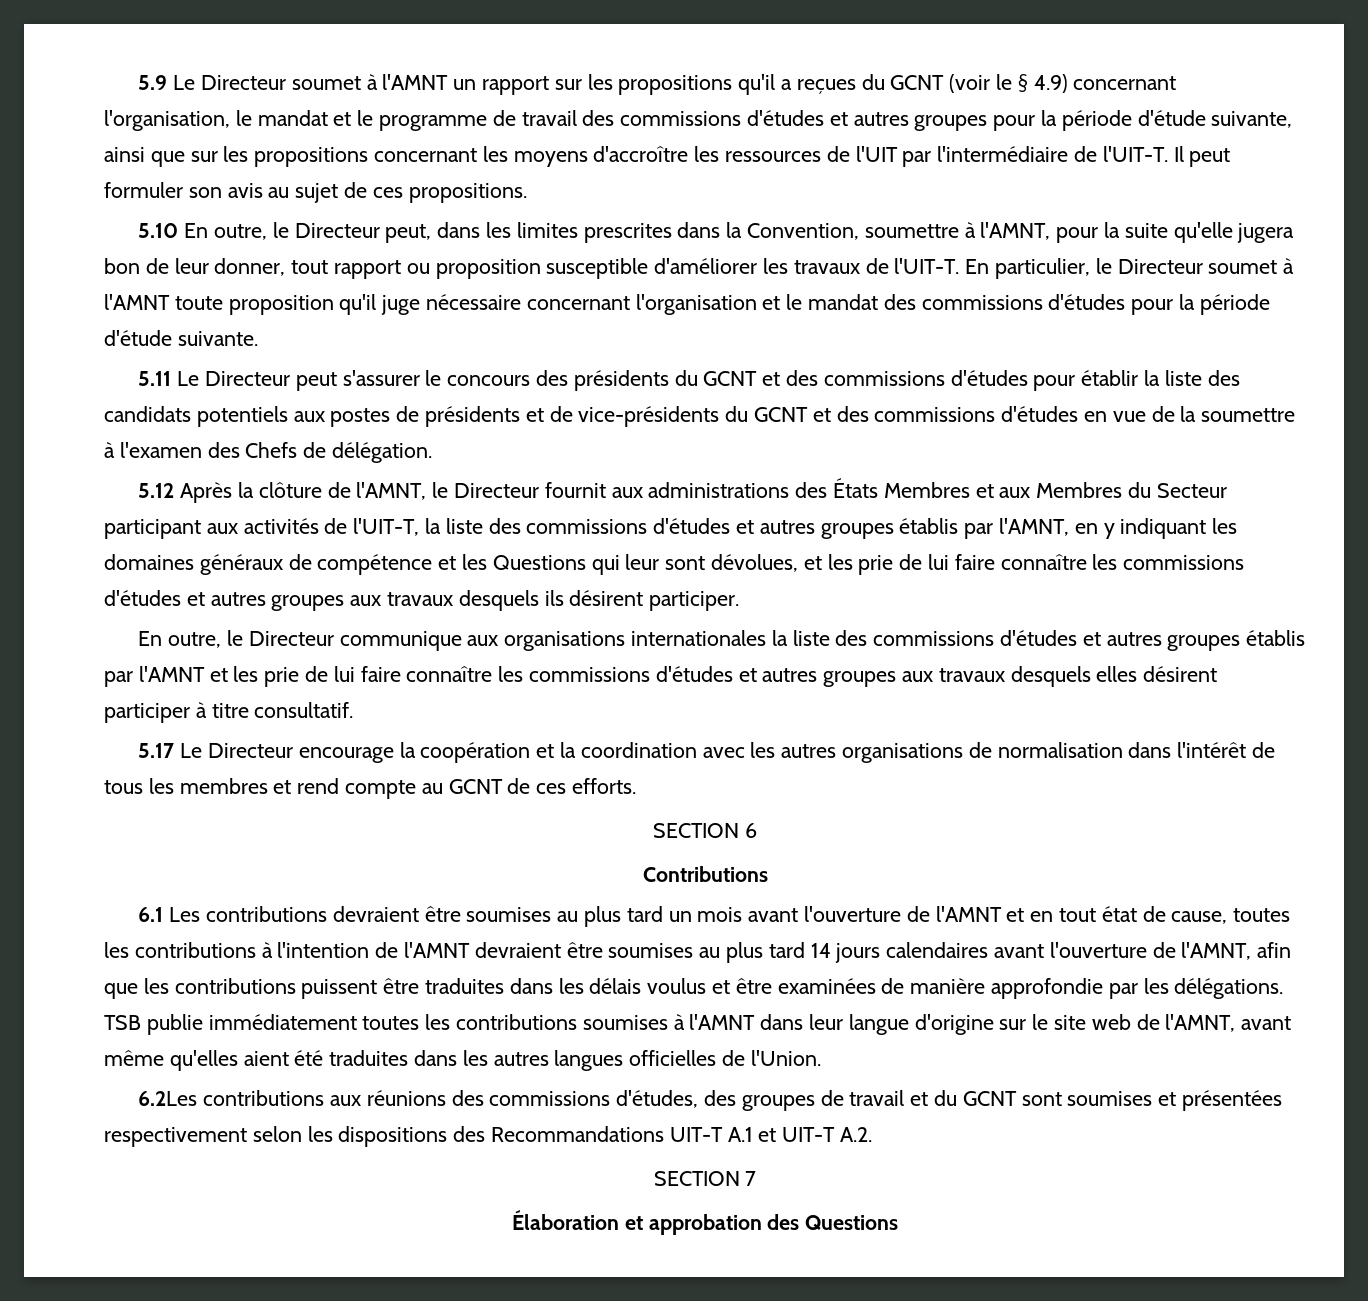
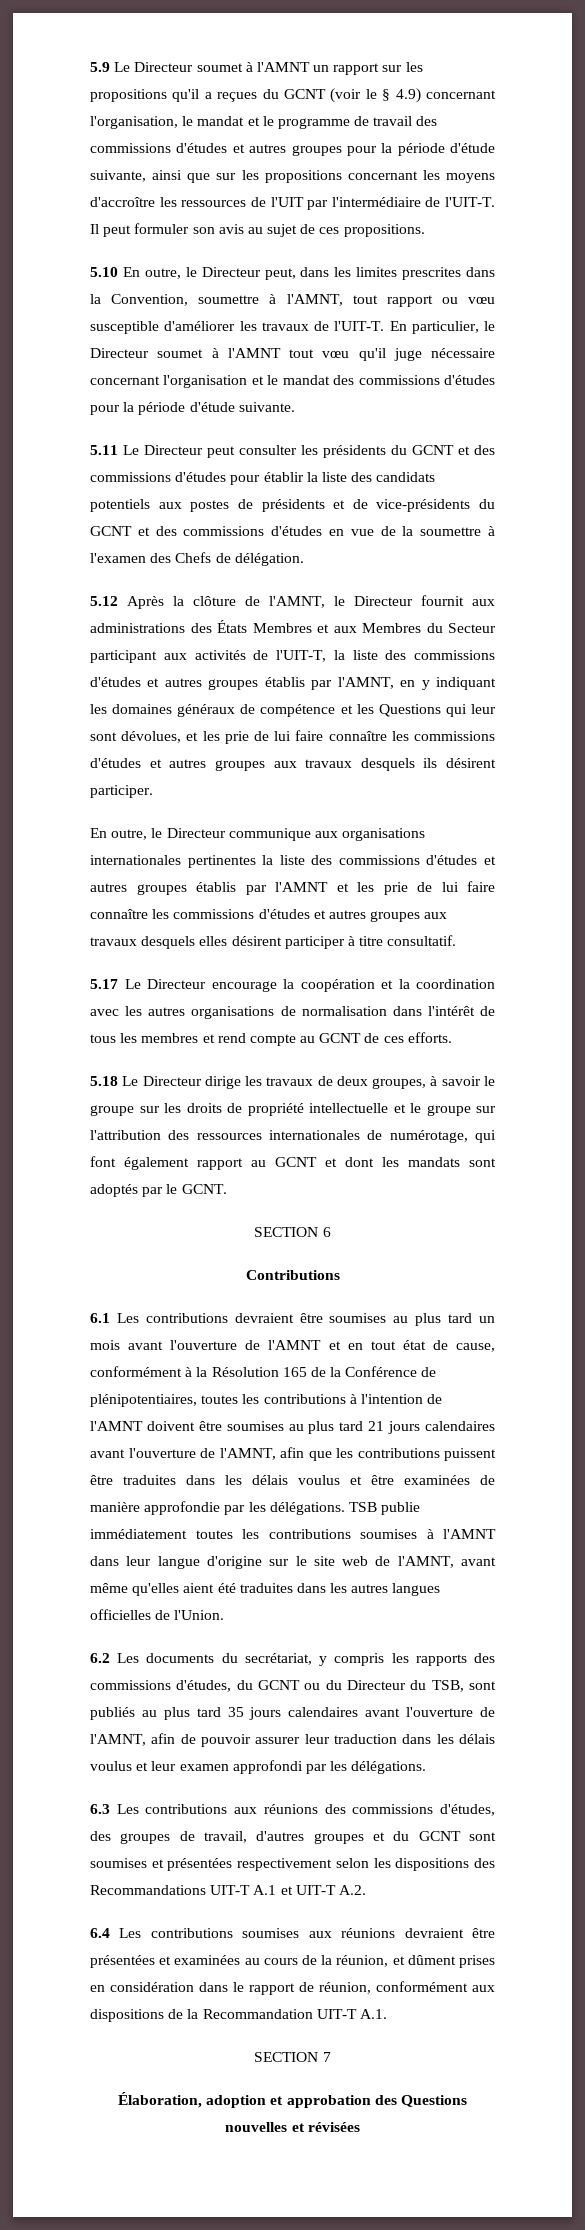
- 5.10 En outre, le Directeur peut, dans les limites prescrites dans la Convention, soumettre à l'AMNT, pour la suite qu'elle jugera bon de leur donner, tout rapport ou proposition susceptible d'améliorer les travaux de l'UIT-T.
+ 5.10 En outre, le Directeur peut, dans les limites prescrites dans la Convention, soumettre à l'AMNT, tout rapport ou vœu susceptible d'améliorer les travaux de l'UIT-T.
- En particulier, le Directeur soumet à l'AMNT toute proposition qu'il juge nécessaire concernant l'organisation et le mandat des commissions d'études pour la période d'étude suivante.
+ En particulier, le Directeur soumet à l'AMNT tout vœu qu'il juge nécessaire concernant l'organisation et le mandat des commissions d'études pour la période d'étude suivante.
- 5.11 Le Directeur peut s'assurer le concours des présidents du GCNT et des commissions d'études pour établir la liste des candidats potentiels aux postes de présidents et de vice-présidents du GCNT et des commissions d'études en vue de la soumettre à l'examen des Chefs de délégation.
+ 5.11 Le Directeur peut consulter les présidents du GCNT et des commissions d'études pour établir la liste des candidats potentiels aux postes de présidents et de vice-présidents du GCNT et des commissions d'études en vue de la soumettre à l'examen des Chefs de délégation.
- En outre, le Directeur communique aux organisations internationales la liste des commissions d'études et autres groupes établis par l'AMNT et les prie de lui faire connaître les commissions d'études et autres groupes aux travaux desquels elles désirent participer à titre consultatif.
+ En outre, le Directeur communique aux organisations internationales pertinentes la liste des commissions d'études et autres groupes établis par l'AMNT et les prie de lui faire connaître les commissions d'études et autres groupes aux travaux desquels elles désirent participer à titre consultatif.
+ 5.18 Le Directeur dirige les travaux de deux groupes, à savoir le groupe sur les droits de propriété intellectuelle et le groupe sur l'attribution des ressources internationales de numérotage, qui font également rapport au GCNT et dont les mandats sont adoptés par le GCNT.
- 6.1 Les contributions devraient être soumises au plus tard un mois avant l'ouverture de l'AMNT et en tout état de cause, toutes les contributions à l'intention de l'AMNT devraient être soumises au plus tard 14 jours calendaires avant l'ouverture de l'AMNT, afin que les contributions puissent être traduites dans les délais voulus et être examinées de manière approfondie par les délégations.
+ 6.1 Les contributions devraient être soumises au plus tard un mois avant l'ouverture de l'AMNT et en tout état de cause, conformément à la Résolution 165 de la Conférence de plénipotentiaires, toutes les contributions à l'intention de l'AMNT doivent être soumises au plus tard 21 jours calendaires avant l'ouverture de l'AMNT, afin que les contributions puissent être traduites dans les délais voulus et être examinées de manière approfondie par les délégations.
- 6.2Les contributions aux réunions des commissions d'études, des groupes de travail et du GCNT sont soumises et présentées respectivement selon les dispositions des Recommandations UIT-T A.1 et UIT-T A.2.
+ 6.2 Les documents du secrétariat, y compris les rapports des commissions d'études, du GCNT ou du Directeur du TSB, sont publiés au plus tard 35 jours calendaires avant l'ouverture de l'AMNT, afin de pouvoir assurer leur traduction dans les délais voulus et leur examen approfondi par les délégations.
+ 6.3 Les contributions aux réunions des commissions d'études, des groupes de travail, d'autres groupes et du GCNT sont soumises et présentées respectivement selon les dispositions des Recommandations UIT-T A.1 et UIT-T A.2.
+ 6.4 Les contributions soumises aux réunions devraient être présentées et examinées au cours de la réunion, et dûment prises en considération dans le rapport de réunion, conformément aux dispositions de la Recommandation UIT-T A.1.
- Élaboration et approbation des Questions
+ Élaboration, adoption et approbation des Questions nouvelles et révisées

